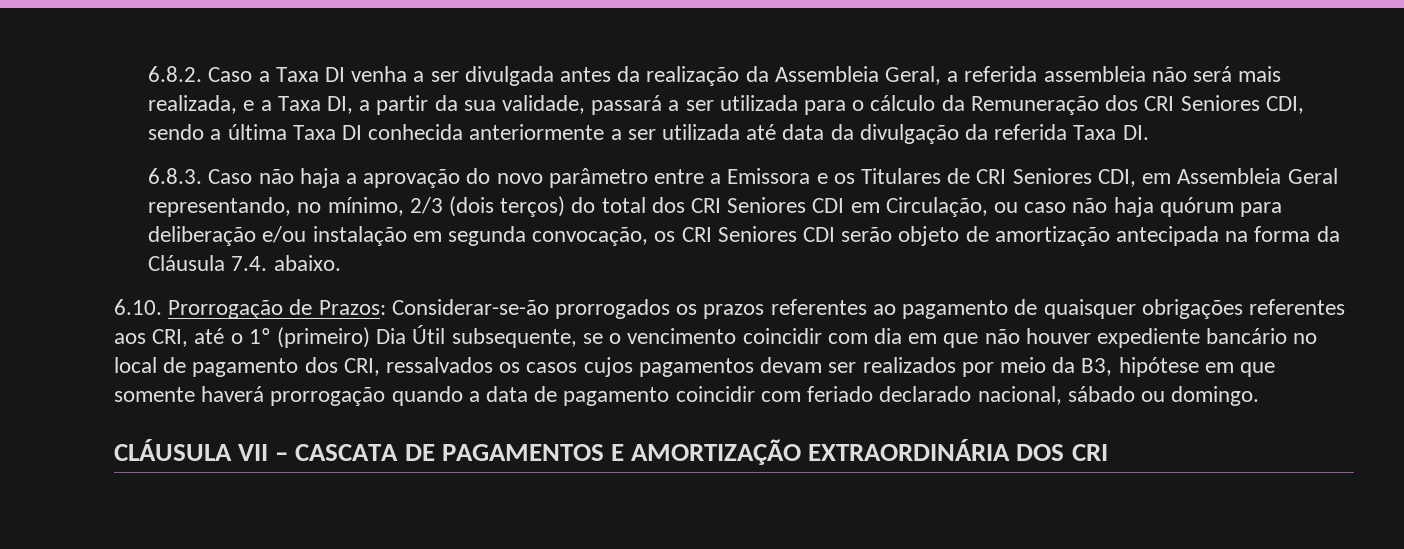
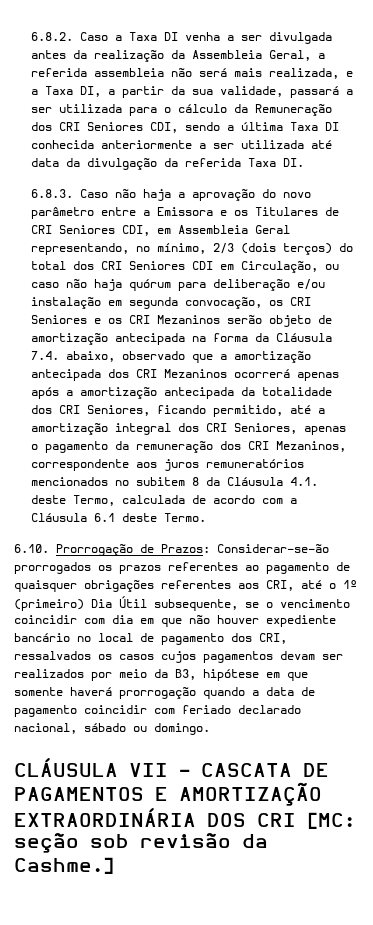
- 6.8.3. Caso não haja a aprovação do novo parâmetro entre a Emissora e os Titulares de CRI Seniores CDI, em Assembleia Geral representando, no mínimo, 2/3 (dois terços) do total dos CRI Seniores CDI em Circulação, ou caso não haja quórum para deliberação e/ou instalação em segunda convocação, os CRI Seniores CDI serão objeto de amortização antecipada na forma da Cláusula 7.4. abaixo.
+ 6.8.3. Caso não haja a aprovação do novo parâmetro entre a Emissora e os Titulares de CRI Seniores CDI, em Assembleia Geral representando, no mínimo, 2/3 (dois terços) do total dos CRI Seniores CDI em Circulação, ou caso não haja quórum para deliberação e/ou instalação em segunda convocação, os CRI Seniores e os CRI Mezaninos serão objeto de amortização antecipada na forma da Cláusula 7.4. abaixo, observado que a amortização antecipada dos CRI Mezaninos ocorrerá apenas após a amortização antecipada da totalidade dos CRI Seniores, ficando permitido, até a amortização integral dos CRI Seniores, apenas o pagamento da remuneração dos CRI Mezaninos, correspondente aos juros remuneratórios mencionados no subitem 8 da Cláusula 4.1. deste Termo, calculada de acordo com a Cláusula 6.1 deste Termo.
- CLÁUSULA VII – CASCATA DE PAGAMENTOS E AMORTIZAÇÃO EXTRAORDINÁRIA DOS CRI
+ CLÁUSULA VII – CASCATA DE PAGAMENTOS E AMORTIZAÇÃO EXTRAORDINÁRIA DOS CRI [MC: seção sob revisão da Cashme.]

